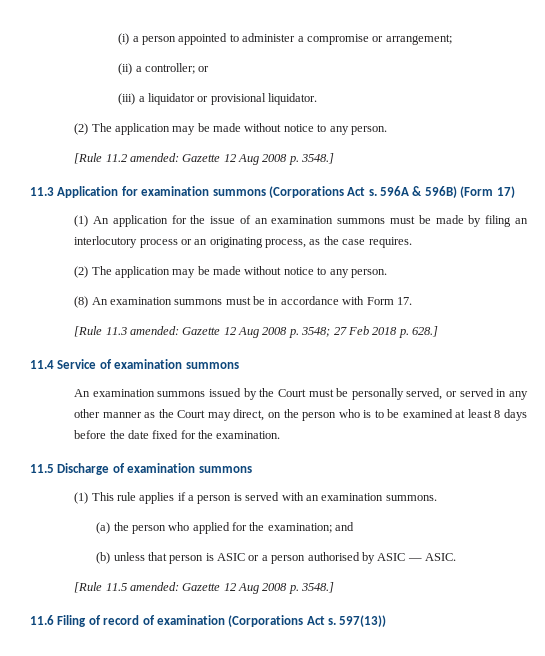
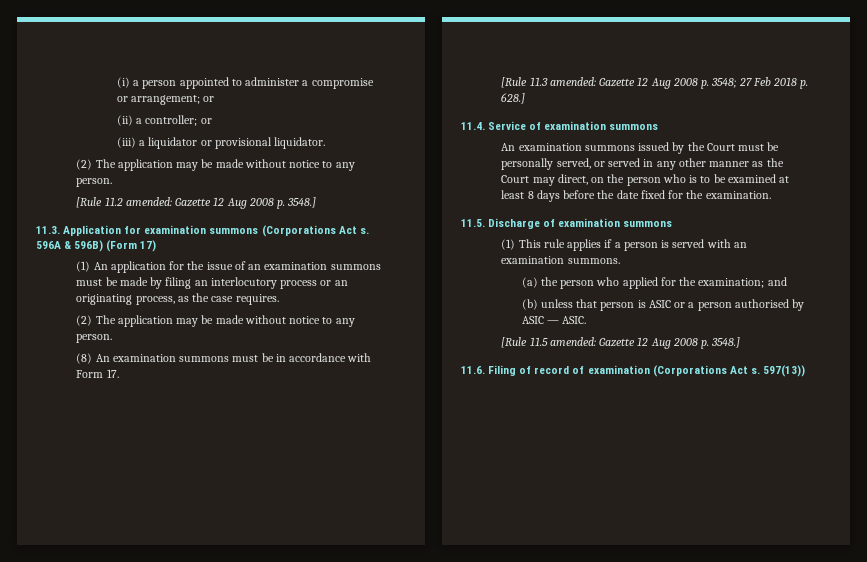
- (i) a person appointed to administer a compromise or arrangement;
+ (i) a person appointed to administer a compromise or arrangement; or
- 11.3 Application for examination summons (Corporations Act s.
+ 11.3. Application for examination summons (Corporations Act s.
- 11.4 Service of examination summons
+ 11.4. Service of examination summons
- 11.5 Discharge of examination summons
+ 11.5. Discharge of examination summons
- 11.6 Filing of record of examination (Corporations Act s.
+ 11.6. Filing of record of examination (Corporations Act s.

